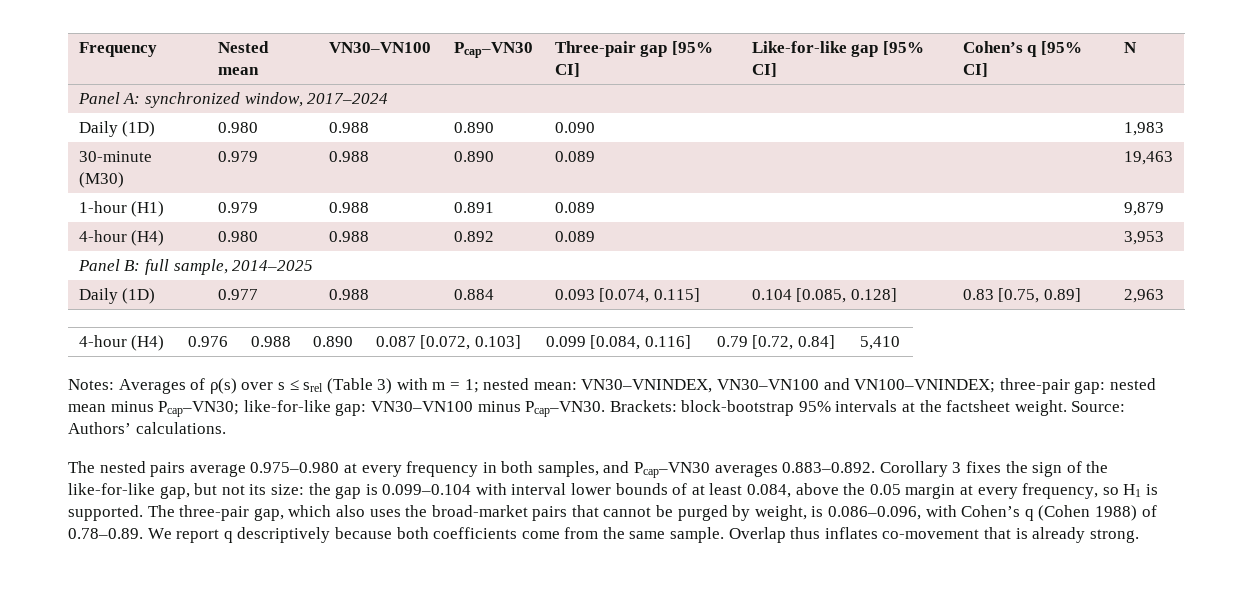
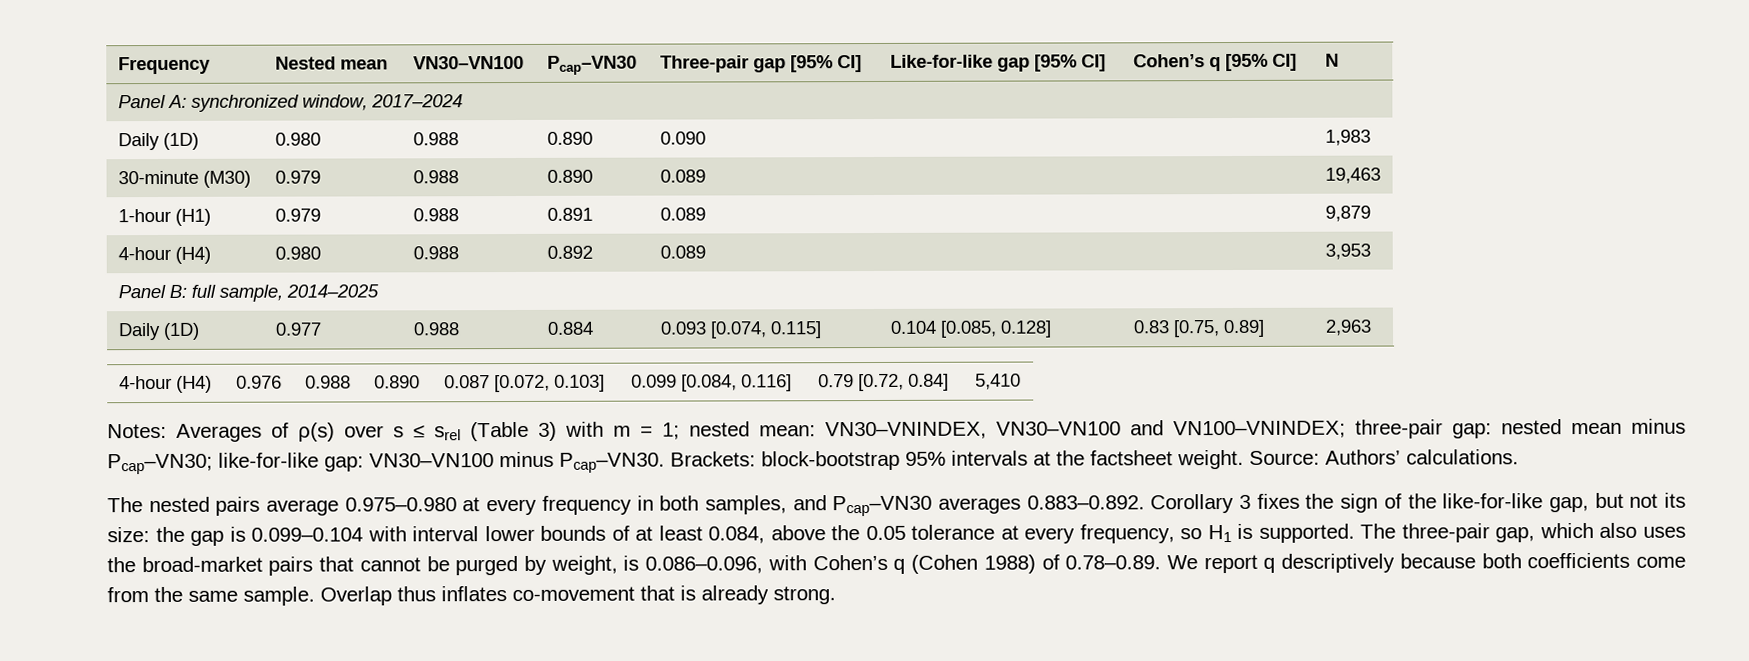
- The nested pairs average 0.975–0.980 at every frequency in both samples, and Pcap–VN30 averages 0.883–0.892. Corollary 3 fixes the sign of the like-for-like gap, but not its size: the gap is 0.099–0.104 with interval lower bounds of at least 0.084, above the 0.05 margin at every frequency, so H1 is supported.
+ The nested pairs average 0.975–0.980 at every frequency in both samples, and Pcap–VN30 averages 0.883–0.892. Corollary 3 fixes the sign of the like-for-like gap, but not its size: the gap is 0.099–0.104 with interval lower bounds of at least 0.084, above the 0.05 tolerance at every frequency, so H1 is supported.

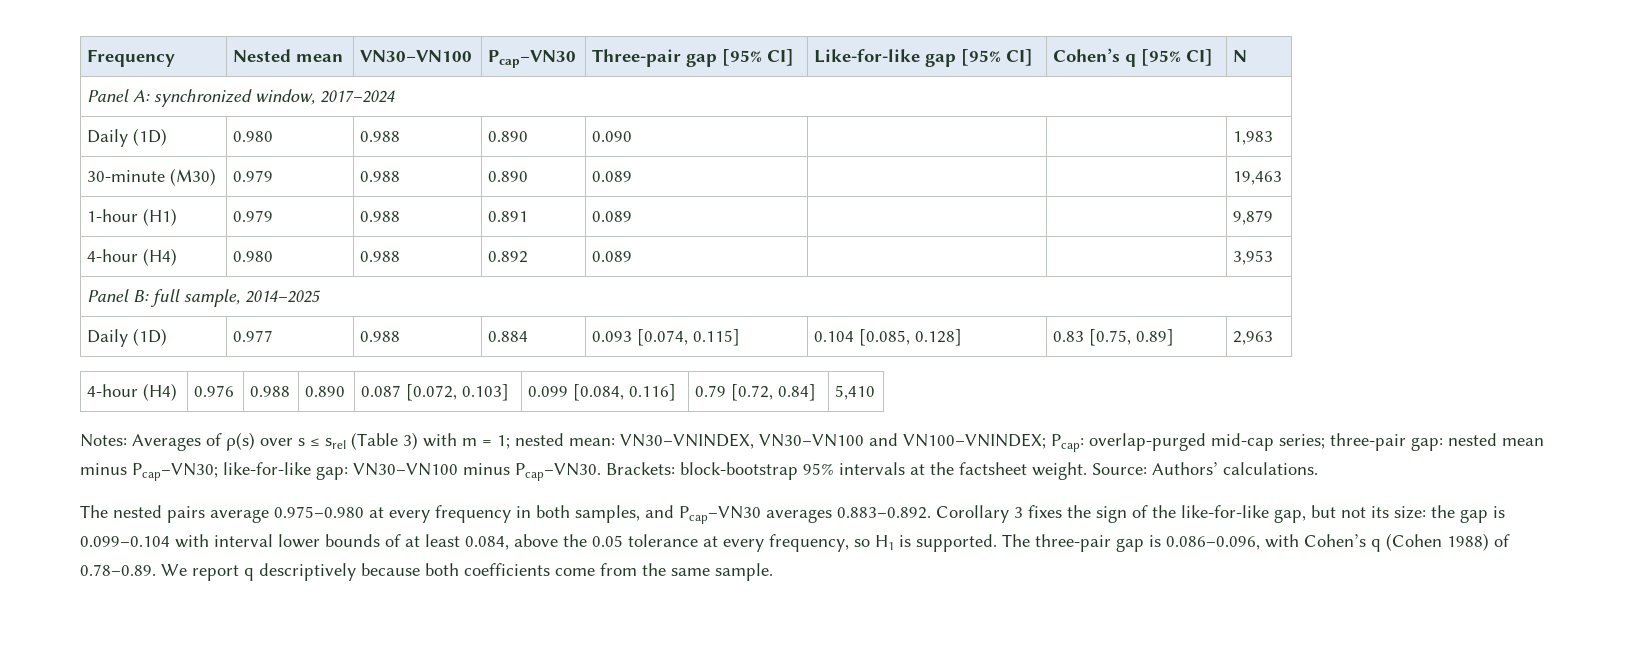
- Notes: Averages of ρ(s) over s ≤ srel (Table 3) with m = 1; nested mean: VN30–VNINDEX, VN30–VN100 and VN100–VNINDEX; three-pair gap: nested mean minus Pcap–VN30; like-for-like gap: VN30–VN100 minus Pcap–VN30.
+ Notes: Averages of ρ(s) over s ≤ srel (Table 3) with m = 1; nested mean: VN30–VNINDEX, VN30–VN100 and VN100–VNINDEX; Pcap: overlap-purged mid-cap series; three-pair gap: nested mean minus Pcap–VN30; like-for-like gap: VN30–VN100 minus Pcap–VN30.
- The three-pair gap, which also uses the broad-market pairs that cannot be purged by weight, is 0.086–0.096, with Cohen’s q (Cohen 1988) of 0.78–0.89. We report q descriptively because both coefficients come from the same sample. Overlap thus inflates co-movement that is already strong.
+ The three-pair gap is 0.086–0.096, with Cohen’s q (Cohen 1988) of 0.78–0.89. We report q descriptively because both coefficients come from the same sample.

